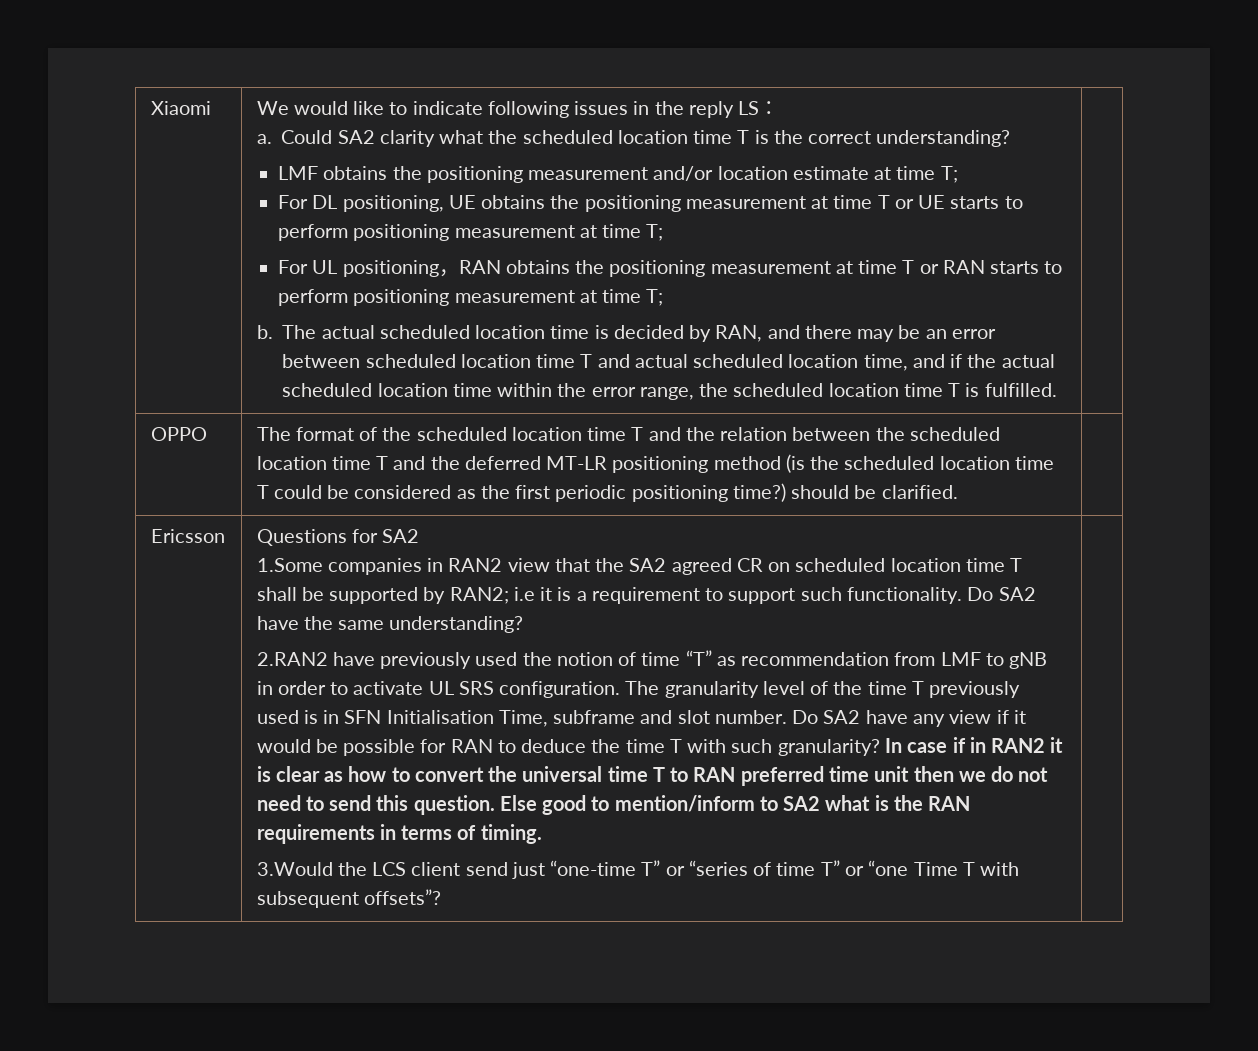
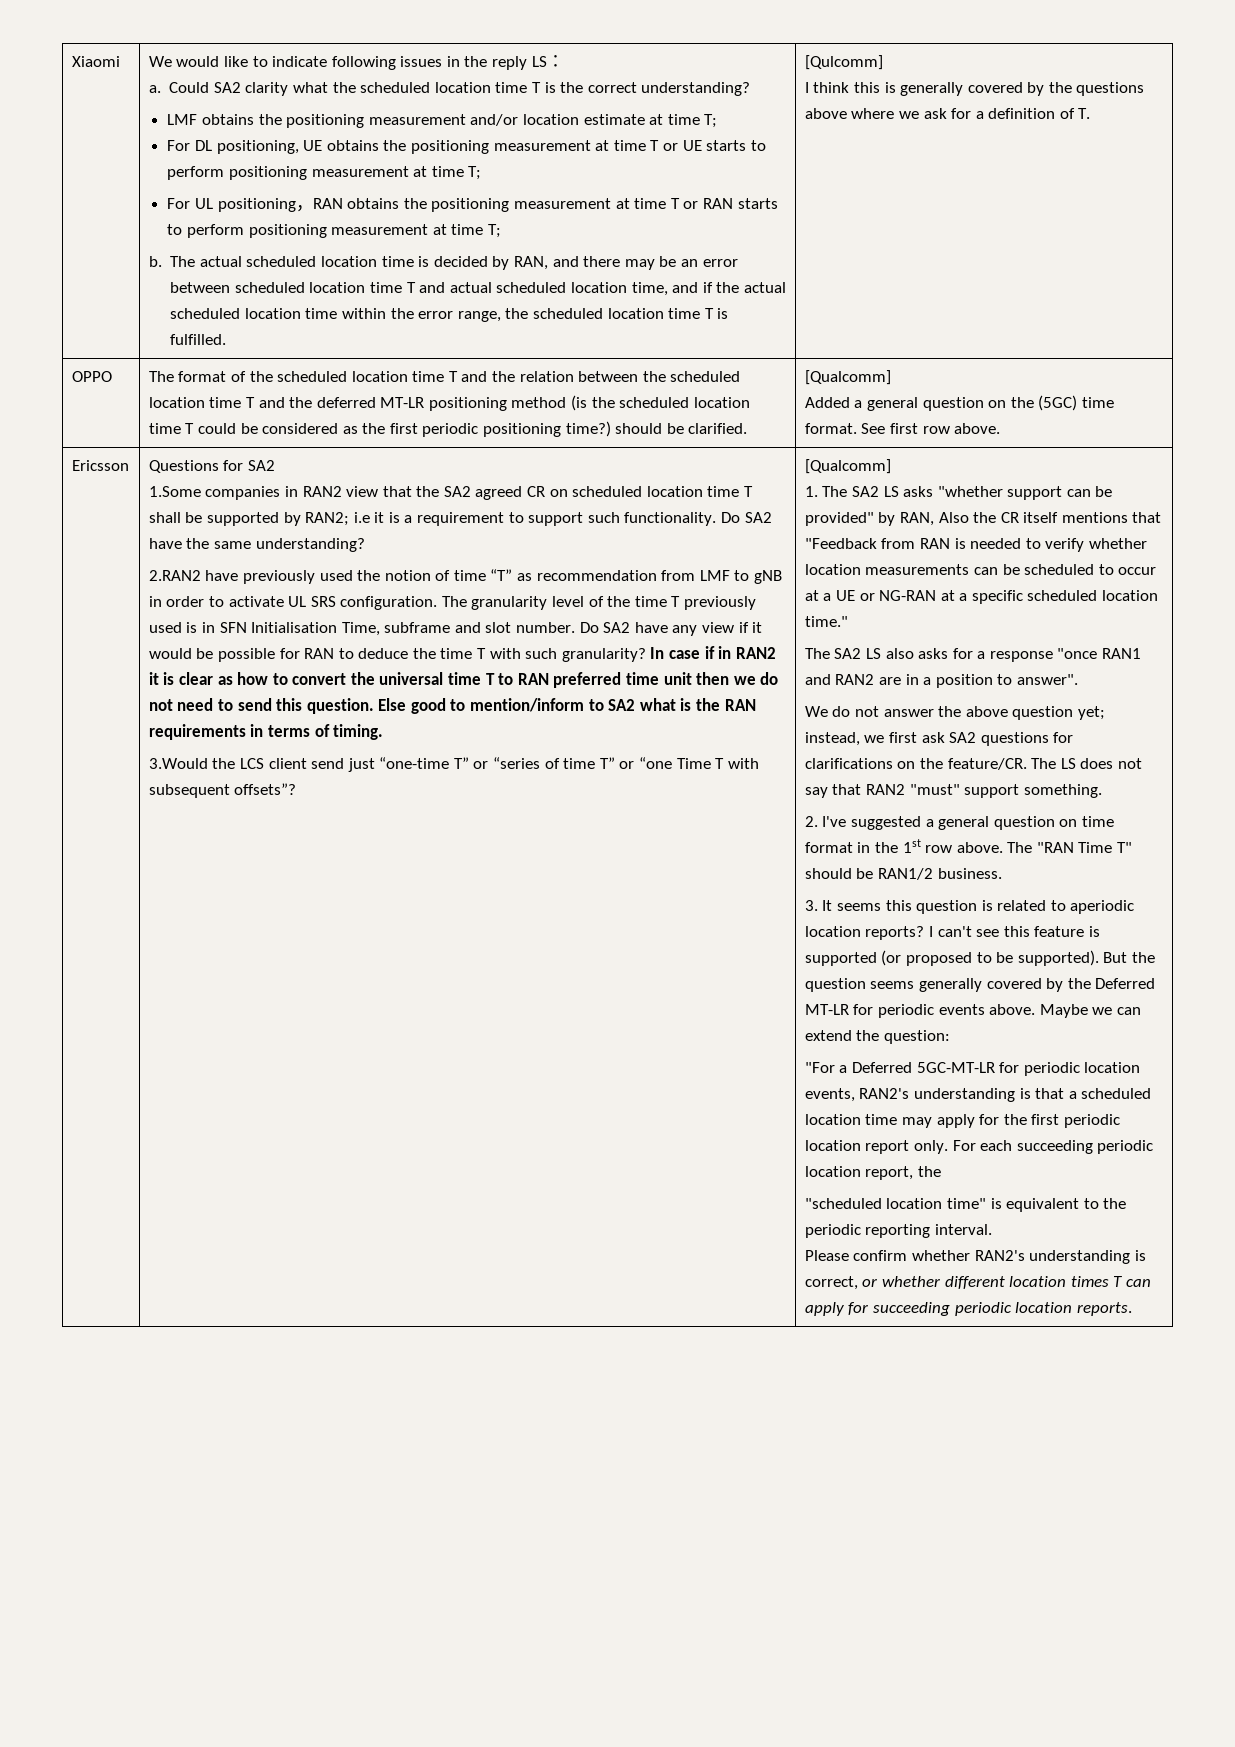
+ [Qulcomm]
+ I think this is generally covered by the questions above where we ask for a definition of T.
- The format of the scheduled location time T and the relation between the scheduled location time T and the deferred MT-LR positioning method (is the scheduled location time T could be considered as the first periodic positioning time?) should be clarified.
+ The format of the scheduled location time T and the relation between the scheduled location time T and the deferred MT-LR positioning method (is the scheduled location time T could be considered as the first periodic positioning time?) should be clarified. | [Qualcomm]
+ Added a general question on the (5GC) time format. See first row above.
- 3.Would the LCS client send just “one-time T” or “series of time T” or “one Time T with subsequent offsets”?
+ 3.Would the LCS client send just “one-time T” or “series of time T” or “one Time T with subsequent offsets”? | [Qualcomm]
+ 1. The SA2 LS asks "whether support can be provided" by RAN, Also the CR itself mentions that "Feedback from RAN is needed to verify whether location measurements can be scheduled to occur at a UE or NG-RAN at a specific scheduled location time."
+ The SA2 LS also asks for a response "once RAN1 and RAN2 are in a position to answer".
+ We do not answer the above question yet; instead, we first ask SA2 questions for clarifications on the feature/CR. The LS does not say that RAN2 "must" support something.
+ 2. I've suggested a general question on time format in the 1st row above. The "RAN Time T" should be RAN1/2 business.
+ 3. It seems this question is related to aperiodic location reports? I can't see this feature is supported (or proposed to be supported). But the question seems generally covered by the Deferred MT-LR for periodic events above. Maybe we can extend the question:
+ "For a Deferred 5GC-MT-LR for periodic location events, RAN2's understanding is that a scheduled location time may apply for the first periodic location report only. For each succeeding periodic location report, the
+ "scheduled location time" is equivalent to the periodic reporting interval.
+ Please confirm whether RAN2's understanding is correct, or whether different location times T can apply for succeeding periodic location reports.

